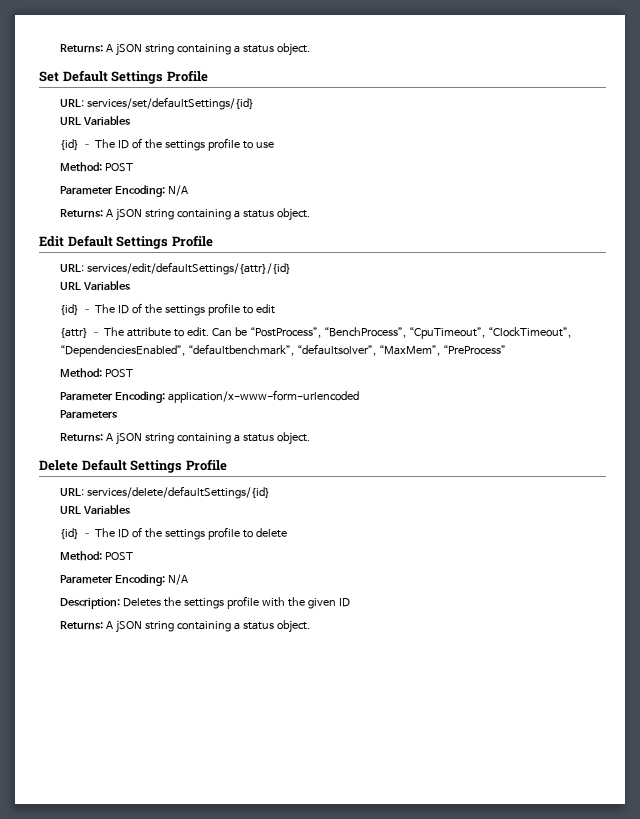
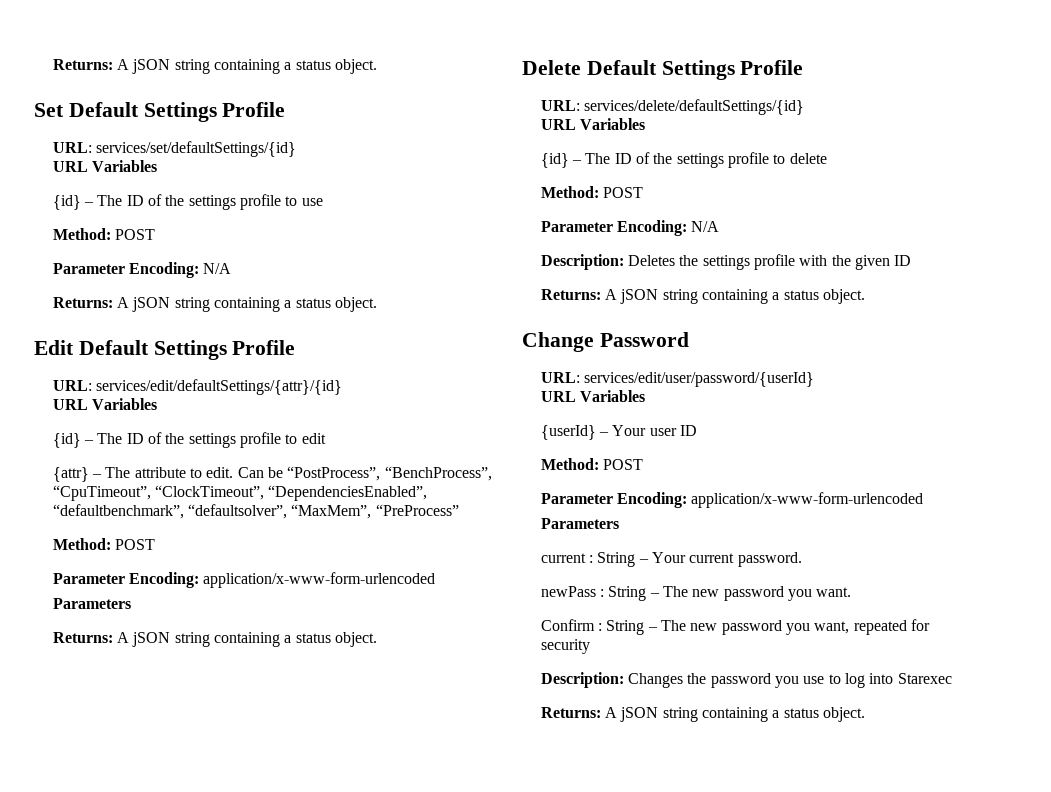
+ Change Password
+ URL: services/edit/user/password/{userId}
+ URL Variables
+ {userId} – Your user ID
+ Method: POST
+ Parameter Encoding: application/x-www-form-urlencoded
+ Parameters
+ current : String – Your current password.
+ newPass : String – The new password you want.
+ Confirm : String – The new password you want, repeated for security
+ Description: Changes the password you use to log into Starexec
+ Returns: A jSON string containing a status object.

